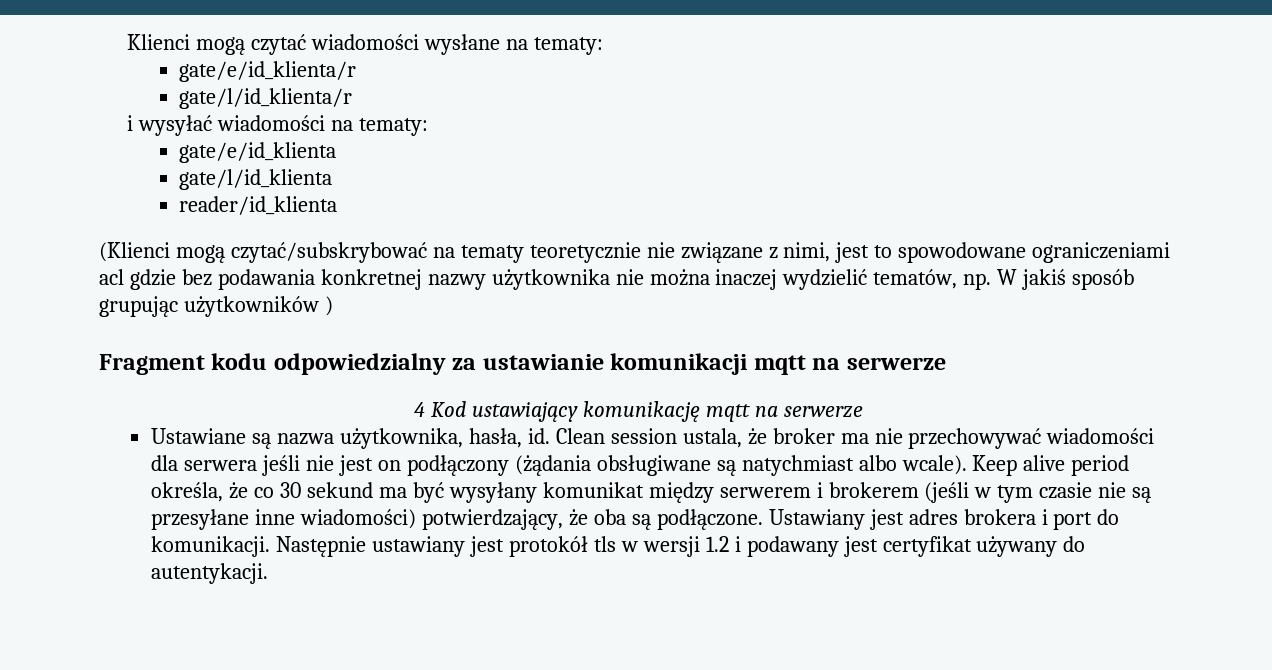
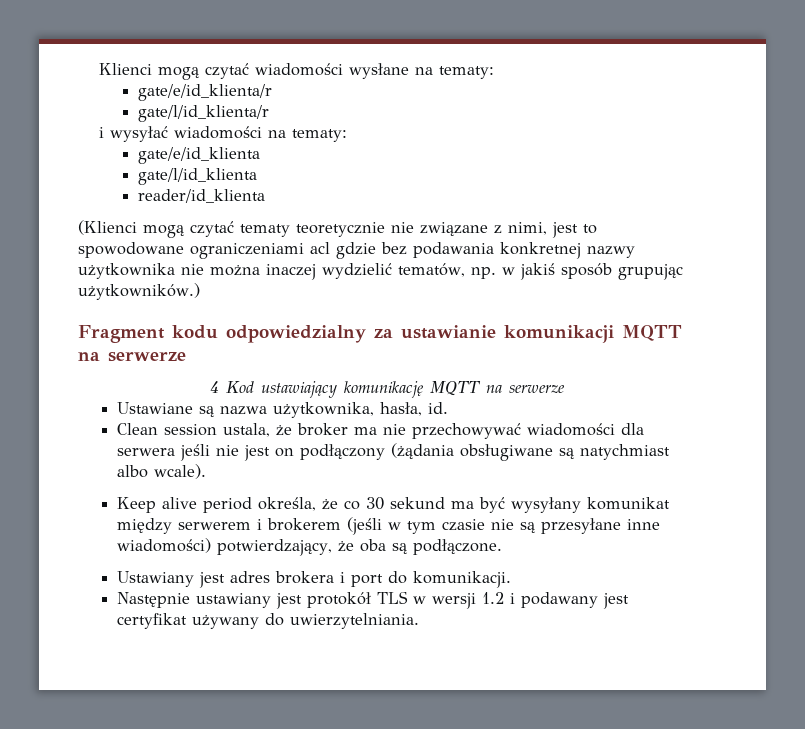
- (Klienci mogą czytać/subskrybować na tematy teoretycznie nie związane z nimi, jest to spowodowane ograniczeniami acl gdzie bez podawania konkretnej nazwy użytkownika nie można inaczej wydzielić tematów, np. W jakiś sposób grupując użytkowników )
+ (Klienci mogą czytać tematy teoretycznie nie związane z nimi, jest to spowodowane ograniczeniami acl gdzie bez podawania konkretnej nazwy użytkownika nie można inaczej wydzielić tematów, np. w jakiś sposób grupując użytkowników.)
- Fragment kodu odpowiedzialny za ustawianie komunikacji mqtt na serwerze
+ Fragment kodu odpowiedzialny za ustawianie komunikacji MQTT na serwerze
- 4 Kod ustawiający komunikację mqtt na serwerze
+ 4 Kod ustawiający komunikację MQTT na serwerze
- Ustawiane są nazwa użytkownika, hasła, id. Clean session ustala, że broker ma nie przechowywać wiadomości dla serwera jeśli nie jest on podłączony (żądania obsługiwane są natychmiast albo wcale). Keep alive period określa, że co 30 sekund ma być wysyłany komunikat między serwerem i brokerem (jeśli w tym czasie nie są przesyłane inne wiadomości) potwierdzający, że oba są podłączone. Ustawiany jest adres brokera i port do komunikacji. Następnie ustawiany jest protokół tls w wersji 1.2 i podawany jest certyfikat używany do autentykacji.
+ Ustawiane są nazwa użytkownika, hasła, id.
+ Clean session ustala, że broker ma nie przechowywać wiadomości dla serwera jeśli nie jest on podłączony (żądania obsługiwane są natychmiast albo wcale).
+ Keep alive period określa, że co 30 sekund ma być wysyłany komunikat między serwerem i brokerem (jeśli w tym czasie nie są przesyłane inne wiadomości) potwierdzający, że oba są podłączone.
+ Ustawiany jest adres brokera i port do komunikacji.
+ Następnie ustawiany jest protokół TLS w wersji 1.2 i podawany jest certyfikat używany do uwierzytelniania.

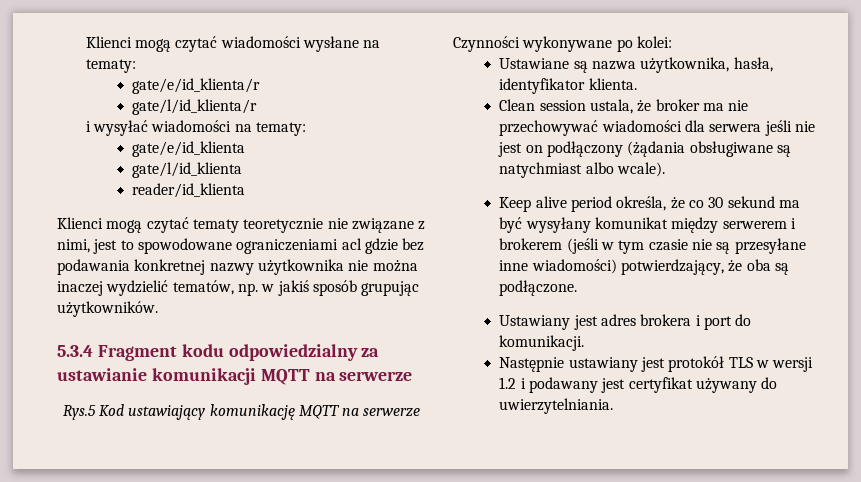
- (Klienci mogą czytać tematy teoretycznie nie związane z nimi, jest to spowodowane ograniczeniami acl gdzie bez podawania konkretnej nazwy użytkownika nie można inaczej wydzielić tematów, np. w jakiś sposób grupując użytkowników.)
- Fragment kodu odpowiedzialny za ustawianie komunikacji MQTT na serwerze
+ Klienci mogą czytać tematy teoretycznie nie związane z nimi, jest to spowodowane ograniczeniami acl gdzie bez podawania konkretnej nazwy użytkownika nie można inaczej wydzielić tematów, np. w jakiś sposób grupując użytkowników.
+ 5.3.4 Fragment kodu odpowiedzialny za ustawianie komunikacji MQTT na serwerze
- 4 Kod ustawiający komunikację MQTT na serwerze
+ Rys.5 Kod ustawiający komunikację MQTT na serwerze
+ Czynności wykonywane po kolei:
- Ustawiane są nazwa użytkownika, hasła, id.
+ Ustawiane są nazwa użytkownika, hasła, identyfikator klienta.

